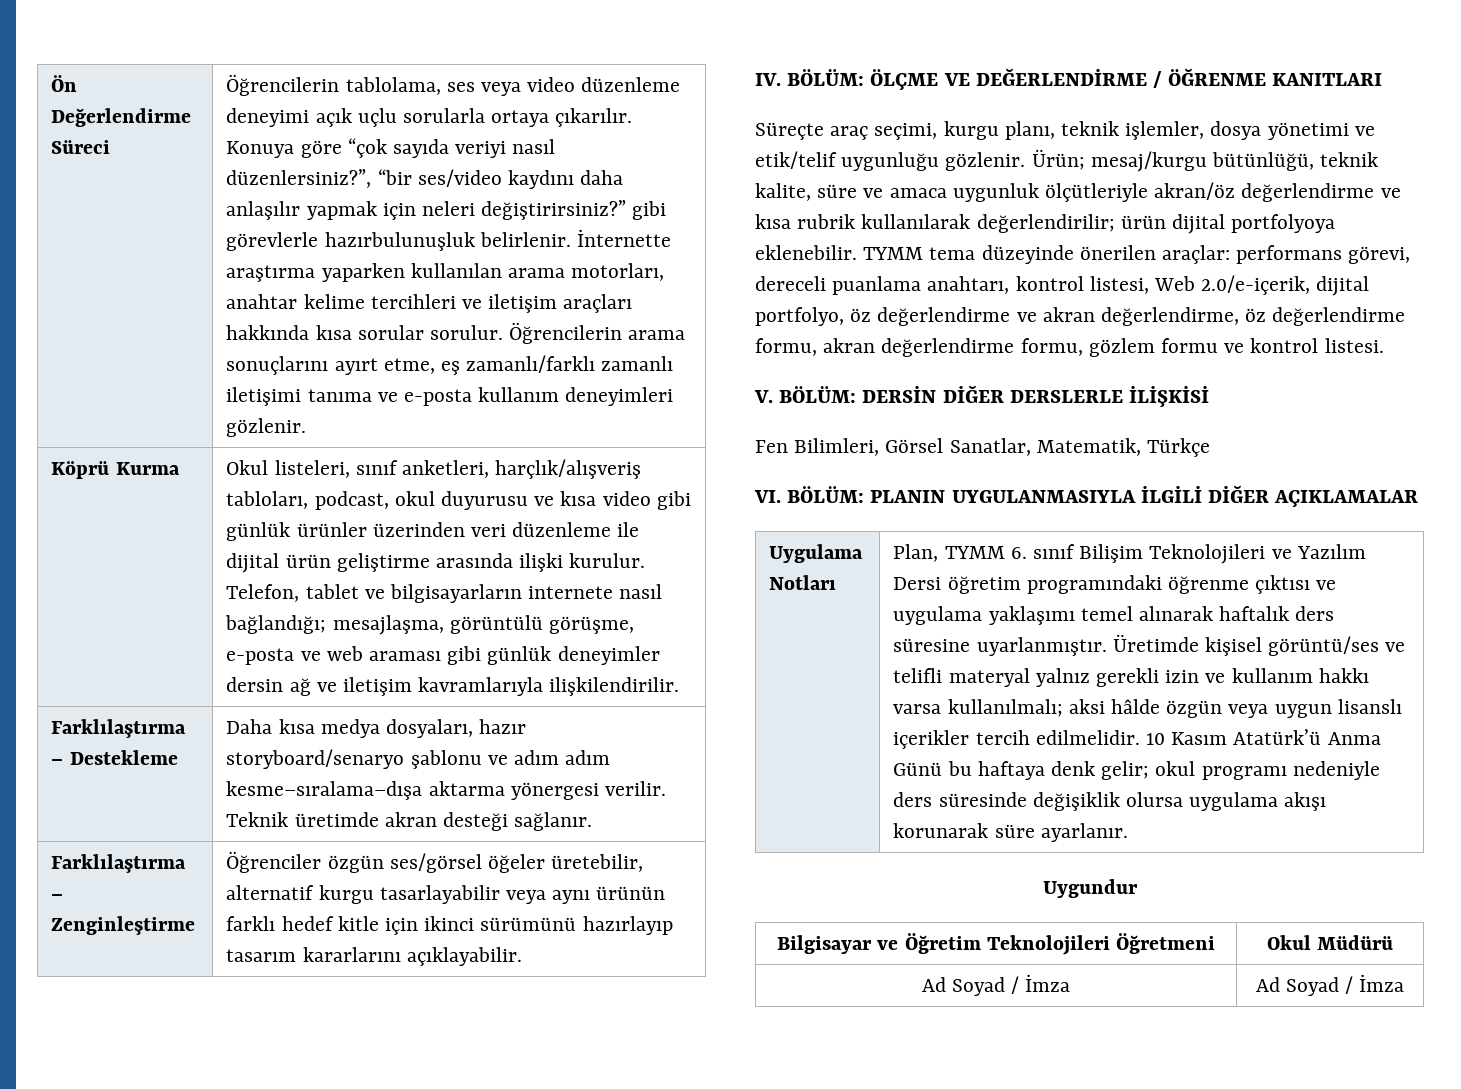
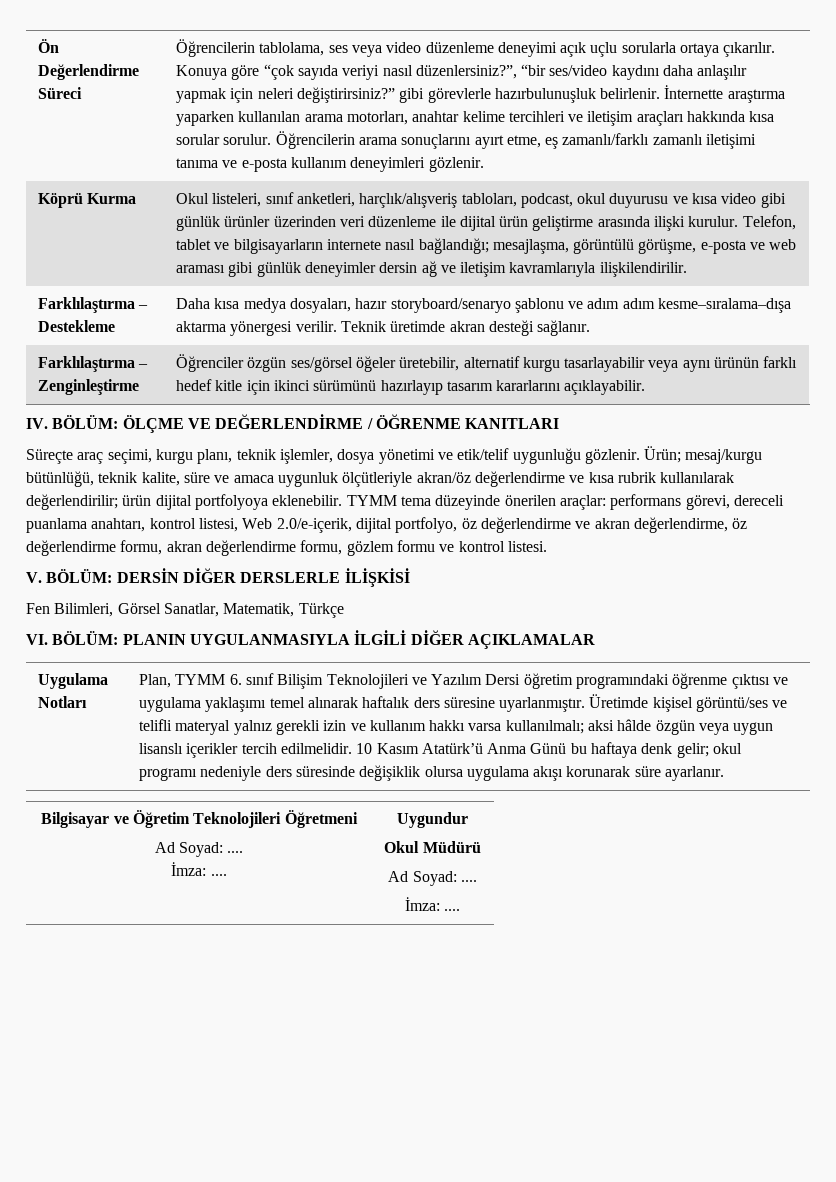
- Uygundur
- Bilgisayar ve Öğretim Teknolojileri Öğretmeni | Okul Müdürü
- Ad Soyad / İmza | Ad Soyad / İmza
+ Bilgisayar ve Öğretim Teknolojileri Öğretmeni
+ Ad Soyad: ....
+ İmza: .... | Uygundur
+ Okul Müdürü
+ Ad Soyad: ....
+ İmza: ....

